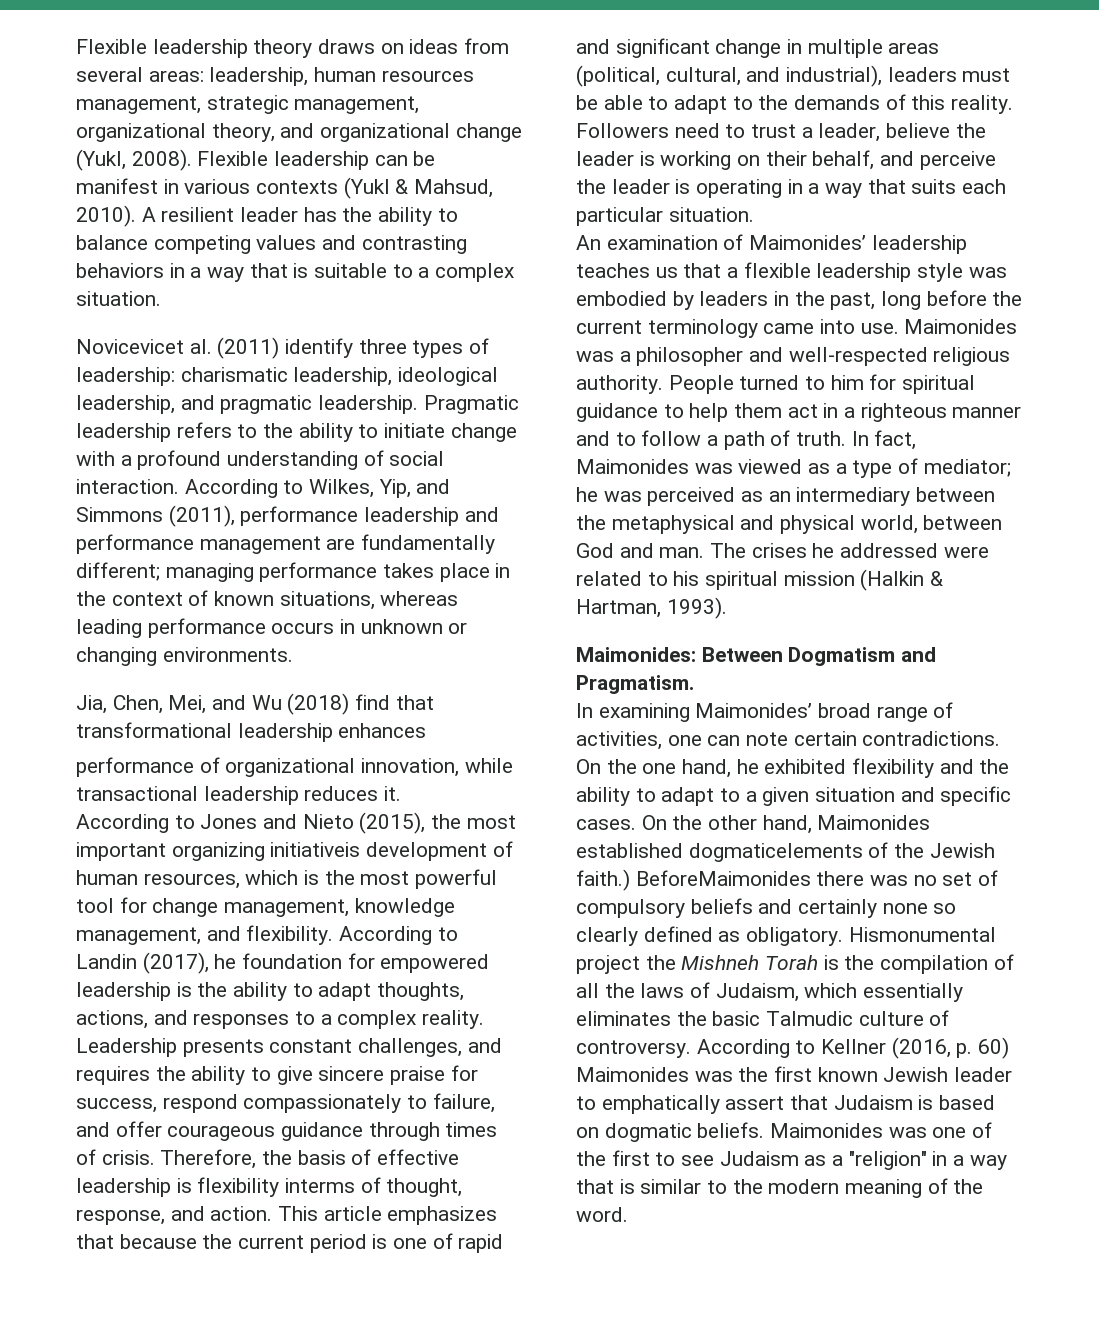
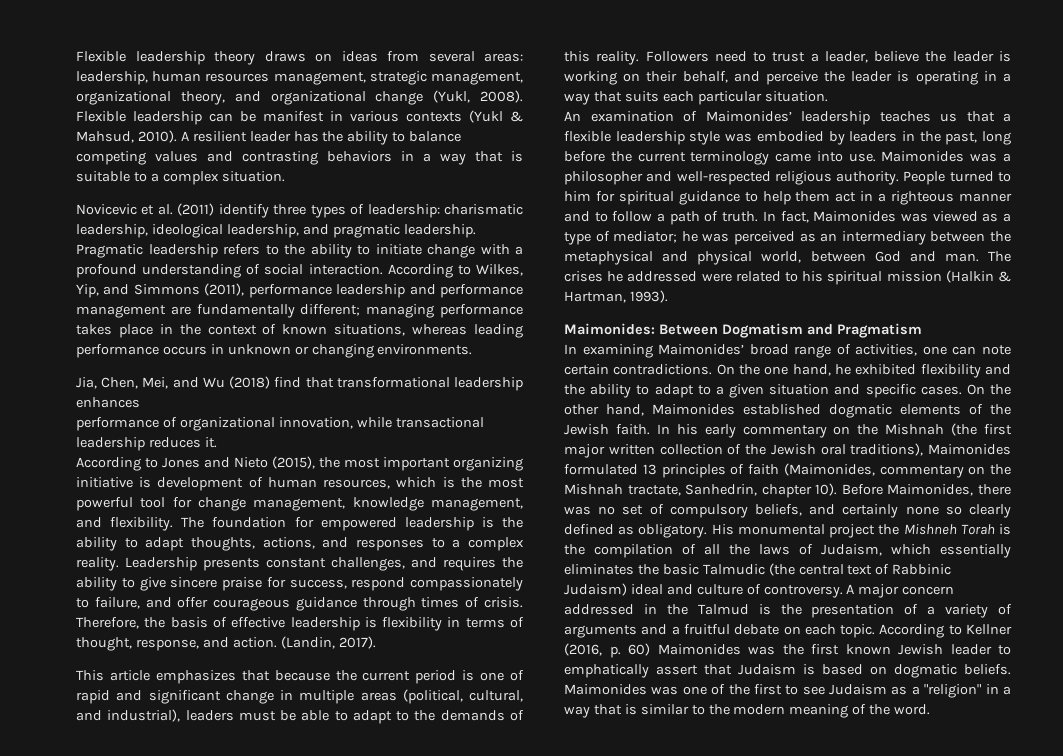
- Novicevicet al. (2011) identify three types of leadership: charismatic leadership, ideological leadership, and pragmatic leadership.
+ Novicevic et al. (2011) identify three types of leadership: charismatic leadership, ideological leadership, and pragmatic leadership.
- According to Jones and Nieto (2015), the most important organizing initiativeis development of human resources, which is the most powerful tool for change management, knowledge management, and flexibility.
+ According to Jones and Nieto (2015), the most important organizing initiative is development of human resources, which is the most powerful tool for change management, knowledge management, and flexibility.
- According to Landin (2017), he foundation for empowered leadership is the ability to adapt thoughts, actions, and responses to a complex reality.
+ The foundation for empowered leadership is the ability to adapt thoughts, actions, and responses to a complex reality.
- Therefore, the basis of effective leadership is flexibility interms of thought, response, and action. This article emphasizes that because the current period is one of rapid and significant change in multiple areas (political, cultural, and industrial), leaders must be able to adapt to the demands of this reality.
+ Therefore, the basis of effective leadership is flexibility in terms of thought, response, and action. (Landin, 2017).
+ This article emphasizes that because the current period is one of rapid and significant change in multiple areas (political, cultural, and industrial), leaders must be able to adapt to the demands of this reality.
- Maimonides: Between Dogmatism and Pragmatism.
+ Maimonides: Between Dogmatism and Pragmatism
- On the other hand, Maimonides established dogmaticelements of the Jewish faith.) BeforeMaimonides there was no set of compulsory beliefs and certainly none so clearly defined as obligatory.
+ On the other hand, Maimonides established dogmatic elements of the Jewish faith. In his early commentary on the Mishnah (the first major written collection of the Jewish oral traditions), Maimonides formulated 13 principles of faith (Maimonides, commentary on the Mishnah tractate, Sanhedrin, chapter 10). Before Maimonides, there was no set of compulsory beliefs, and certainly none so clearly defined as obligatory.
- Hismonumental project the Mishneh Torah is the compilation of all the laws of Judaism, which essentially eliminates the basic Talmudic culture of controversy.
+ His monumental project the Mishneh Torah is the compilation of all the laws of Judaism, which essentially eliminates the basic Talmudic (the central text of Rabbinic Judaism) ideal and culture of controversy. A major concern addressed in the Talmud is the presentation of a variety of arguments and a fruitful debate on each topic.

